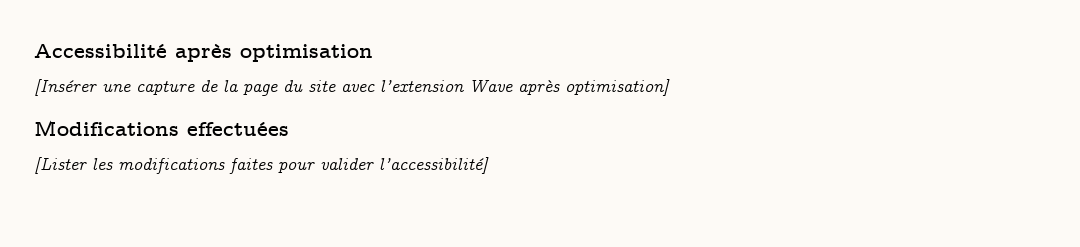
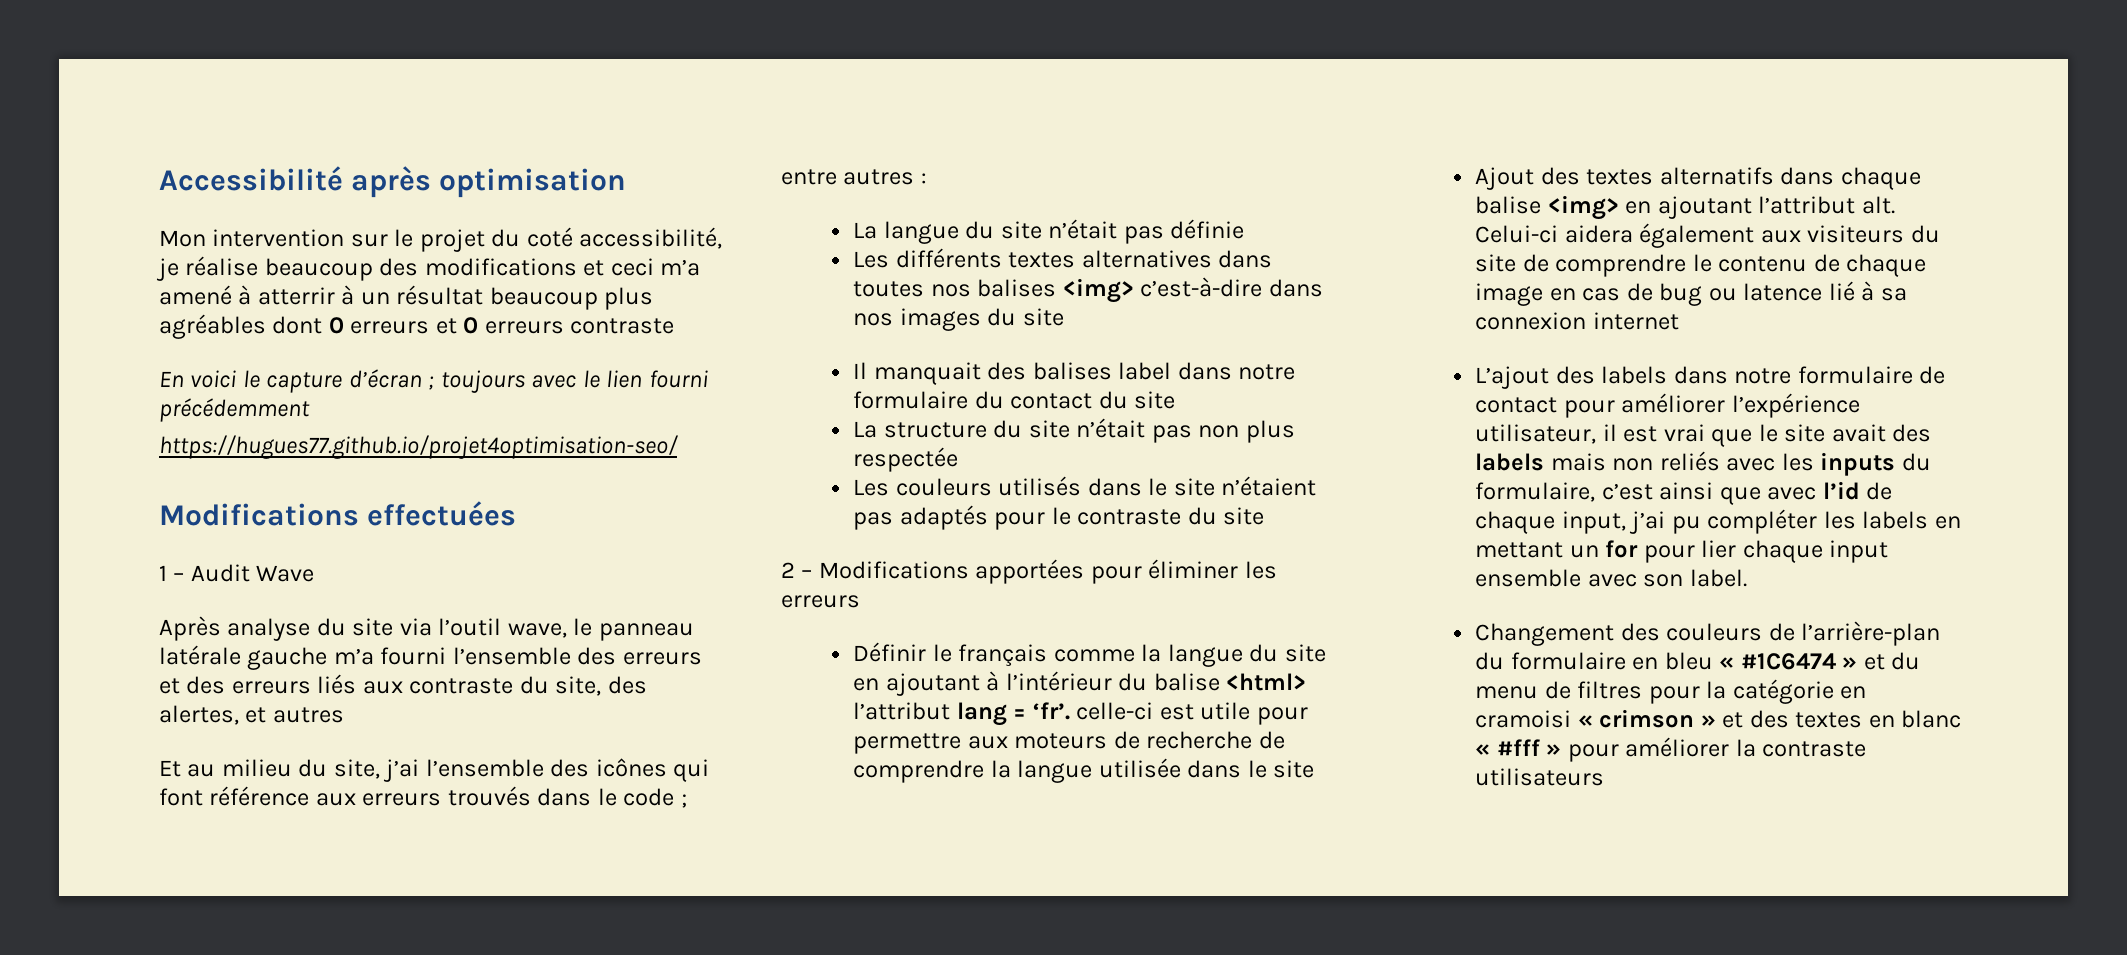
- [Insérer une capture de la page du site avec l’extension Wave après optimisation]
+ Mon intervention sur le projet du coté accessibilité, je réalise beaucoup des modifications et ceci m’a amené à atterrir à un résultat beaucoup plus agréables dont 0 erreurs et 0 erreurs contraste
+ En voici le capture d’écran ; toujours avec le lien fourni précédemment
+ https://hugues77.github.io/projet4optimisation-seo/
  Modifications effectuées
- [Lister les modifications faites pour valider l’accessibilité]
+ 1 – Audit Wave
+ Après analyse du site via l’outil wave, le panneau latérale gauche m’a fourni l’ensemble des erreurs et des erreurs liés aux contraste du site, des alertes, et autres
+ Et au milieu du site, j’ai l’ensemble des icônes qui font référence aux erreurs trouvés dans le code ; entre autres :
+ La langue du site n’était pas définie
+ Les différents textes alternatives dans toutes nos balises <img> c’est-à-dire dans nos images du site
+ Il manquait des balises label dans notre formulaire du contact du site
+ La structure du site n’était pas non plus respectée
+ Les couleurs utilisés dans le site n’étaient pas adaptés pour le contraste du site
+ 2 – Modifications apportées pour éliminer les erreurs
+ Définir le français comme la langue du site en ajoutant à l’intérieur du balise <html> l’attribut lang = ‘fr’. celle-ci est utile pour permettre aux moteurs de recherche de comprendre la langue utilisée dans le site
+ Ajout des textes alternatifs dans chaque balise <img> en ajoutant l’attribut alt. Celui-ci aidera également aux visiteurs du site de comprendre le contenu de chaque image en cas de bug ou latence lié à sa connexion internet
+ L’ajout des labels dans notre formulaire de contact pour améliorer l’expérience utilisateur, il est vrai que le site avait des labels mais non reliés avec les inputs du formulaire, c’est ainsi que avec l’id de chaque input, j’ai pu compléter les labels en mettant un for pour lier chaque input ensemble avec son label.
+ Changement des couleurs de l’arrière-plan du formulaire en bleu « #1C6474 » et du menu de filtres pour la catégorie en cramoisi « crimson » et des textes en blanc « #fff » pour améliorer la contraste utilisateurs

